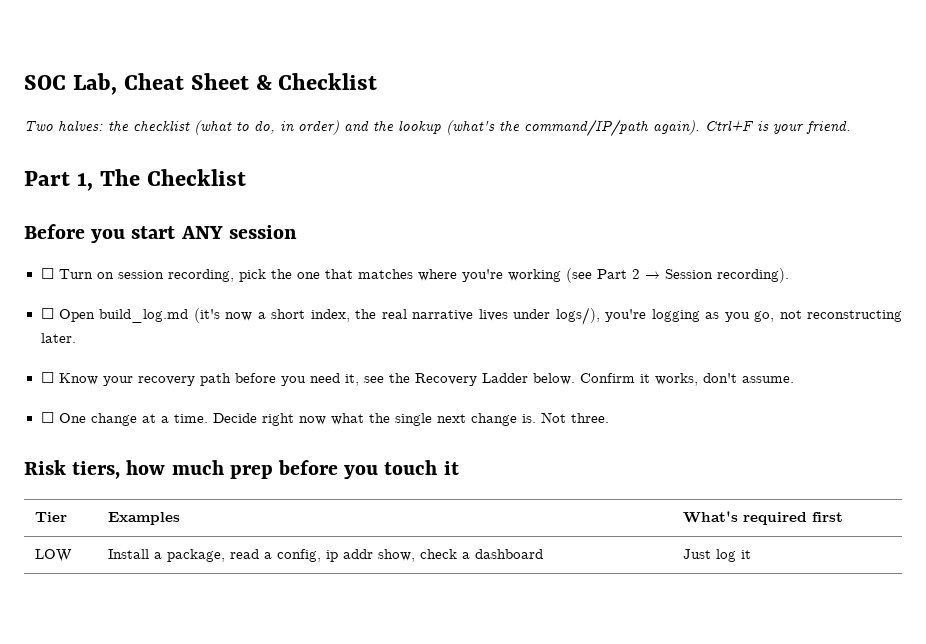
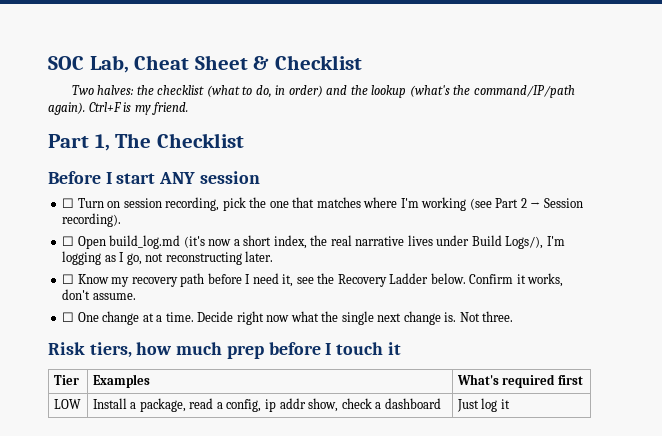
- Ctrl+F is your friend.
+ Ctrl+F is my friend.
- Before you start ANY session
+ Before I start ANY session
- ☐ Turn on session recording, pick the one that matches where you're working (see Part 2 → Session recording).
+ ☐ Turn on session recording, pick the one that matches where I'm working (see Part 2 → Session recording).
- ☐ Open build_log.md (it's now a short index, the real narrative lives under logs/), you're logging as you go, not reconstructing later.
+ ☐ Open build_log.md (it's now a short index, the real narrative lives under Build Logs/), I'm logging as I go, not reconstructing later.
- ☐ Know your recovery path before you need it, see the Recovery Ladder below.
+ ☐ Know my recovery path before I need it, see the Recovery Ladder below.
- Risk tiers, how much prep before you touch it
+ Risk tiers, how much prep before I touch it

